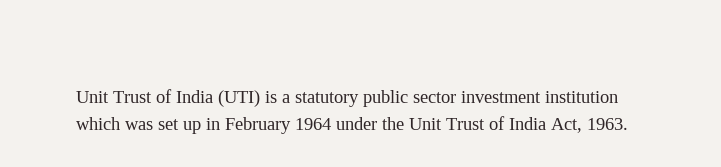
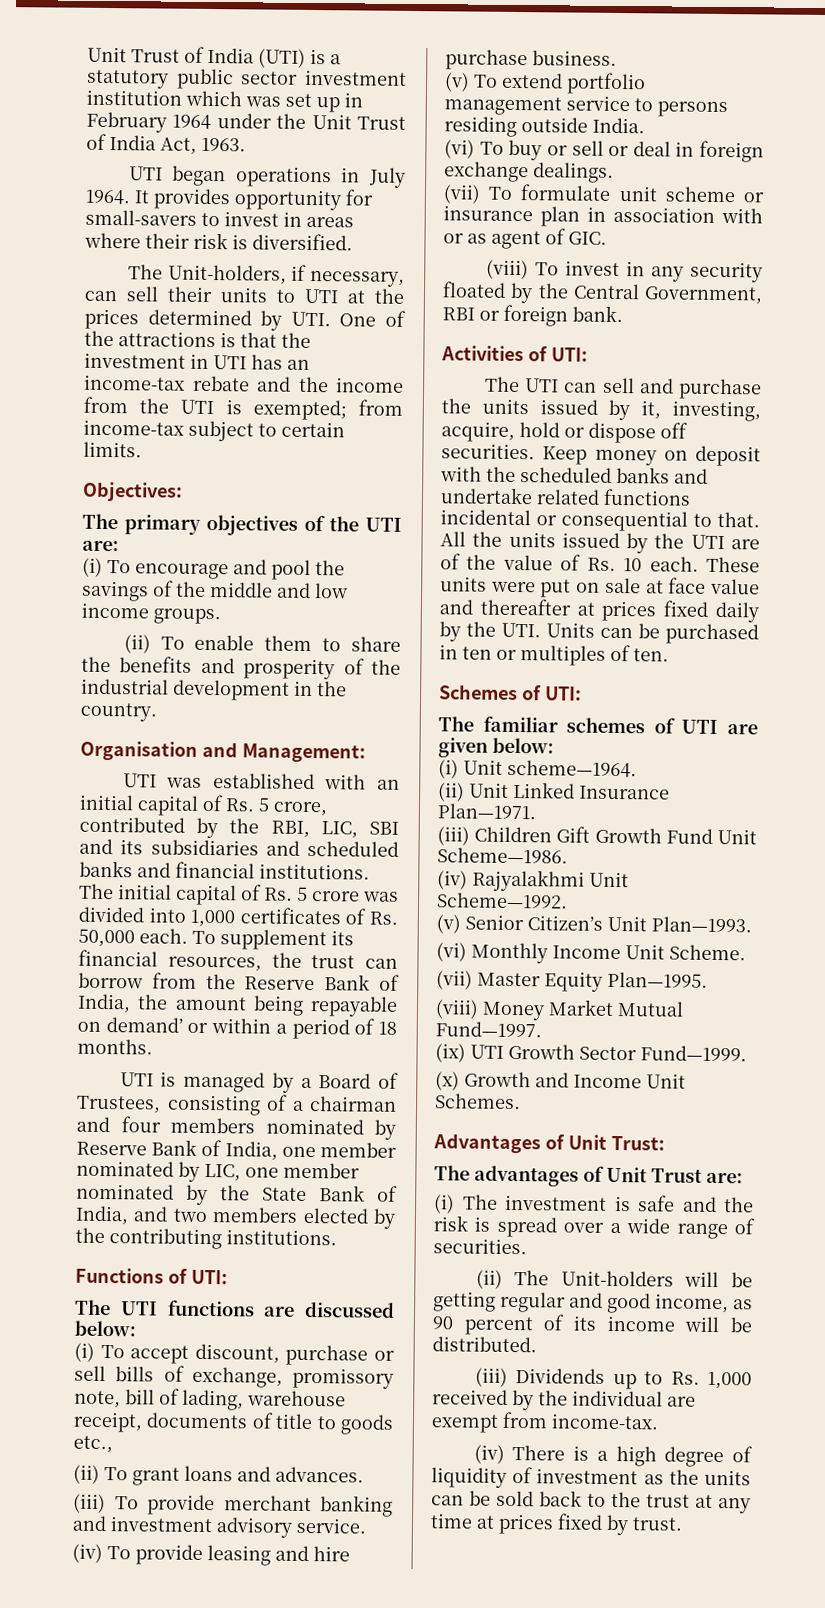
+ UTI began operations in July 1964. It provides opportunity for small-savers to invest in areas where their risk is diversified.
+ The Unit-holders, if necessary, can sell their units to UTI at the prices determined by UTI. One of the attractions is that the investment in UTI has an income-tax rebate and the income from the UTI is exempted; from income-tax subject to certain limits.
+ Objectives:
+ The primary objectives of the UTI are:
+ (i) To encourage and pool the savings of the middle and low income groups.
+ (ii) To enable them to share the benefits and prosperity of the industrial development in the country.
+ Organisation and Management:
+ UTI was established with an initial capital of Rs. 5 crore, contributed by the RBI, LIC, SBI and its subsidiaries and scheduled banks and financial institutions. The initial capital of Rs. 5 crore was divided into 1,000 certificates of Rs. 50,000 each. To supplement its financial resources, the trust can borrow from the Reserve Bank of India, the amount being repayable on demand’ or within a period of 18 months.
+ UTI is managed by a Board of Trustees, consisting of a chairman and four members nominated by Reserve Bank of India, one member nominated by LIC, one member nominated by the State Bank of India, and two members elected by the contributing institutions.
+ Functions of UTI:
+ The UTI functions are discussed below:
+ (i) To accept discount, purchase or sell bills of exchange, promissory note, bill of lading, warehouse receipt, documents of title to goods etc.,
+ (ii) To grant loans and advances.
+ (iii) To provide merchant banking and investment advisory service.
+ (iv) To provide leasing and hire purchase business.
+ (v) To extend portfolio management service to persons residing outside India.
+ (vi) To buy or sell or deal in foreign exchange dealings.
+ (vii) To formulate unit scheme or insurance plan in association with or as agent of GIC.
+ (viii) To invest in any security floated by the Central Government, RBI or foreign bank.
+ Activities of UTI:
+ The UTI can sell and purchase the units issued by it, investing, acquire, hold or dispose off securities. Keep money on deposit with the scheduled banks and undertake related functions incidental or consequential to that. All the units issued by the UTI are of the value of Rs. 10 each. These units were put on sale at face value and thereafter at prices fixed daily by the UTI. Units can be purchased in ten or multiples of ten.
+ Schemes of UTI:
+ The familiar schemes of UTI are given below:
+ (i) Unit scheme—1964.
+ (ii) Unit Linked Insurance Plan—1971.
+ (iii) Children Gift Growth Fund Unit Scheme—1986.
+ (iv) Rajyalakhmi Unit Scheme—1992.
+ (v) Senior Citizen’s Unit Plan—1993.
+ (vi) Monthly Income Unit Scheme.
+ (vii) Master Equity Plan—1995.
+ (viii) Money Market Mutual Fund—1997.
+ (ix) UTI Growth Sector Fund—1999.
+ (x) Growth and Income Unit Schemes.
+ Advantages of Unit Trust:
+ The advantages of Unit Trust are:
+ (i) The investment is safe and the risk is spread over a wide range of securities.
+ (ii) The Unit-holders will be getting regular and good income, as 90 percent of its income will be distributed.
+ (iii) Dividends up to Rs. 1,000 received by the individual are exempt from income-tax.
+ (iv) There is a high degree of liquidity of investment as the units can be sold back to the trust at any time at prices fixed by trust.

